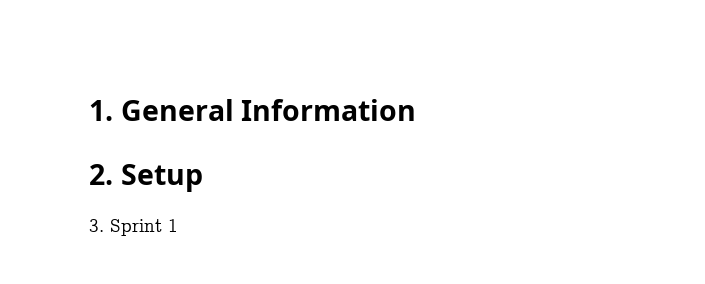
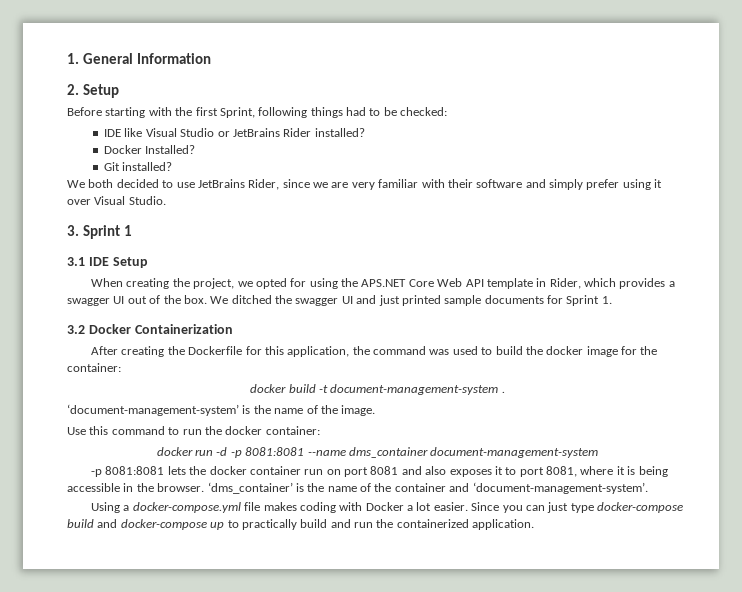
+ Before starting with the first Sprint, following things had to be checked:
+ IDE like Visual Studio or JetBrains Rider installed?
+ Docker Installed?
+ Git installed?
+ We both decided to use JetBrains Rider, since we are very familiar with their software and simply prefer using it over Visual Studio.
  3. Sprint 1
+ 3.1 IDE Setup
+ When creating the project, we opted for using the APS.NET Core Web API template in Rider, which provides a swagger UI out of the box. We ditched the swagger UI and just printed sample documents for Sprint 1.
+ 3.2 Docker Containerization
+ After creating the Dockerfile for this application, the command was used to build the docker image for the container:
+ docker build -t document-management-system .
+ ‘document-management-system’ is the name of the image.
+ Use this command to run the docker container:
+ docker run -d -p 8081:8081 --name dms_container document-management-system
+ -p 8081:8081 lets the docker container run on port 8081 and also exposes it to port 8081, where it is being accessible in the browser. ‘dms_container’ is the name of the container and ‘document-management-system’.
+ Using a docker-compose.yml file makes coding with Docker a lot easier. Since you can just type docker-compose build and docker-compose up to practically build and run the containerized application.

